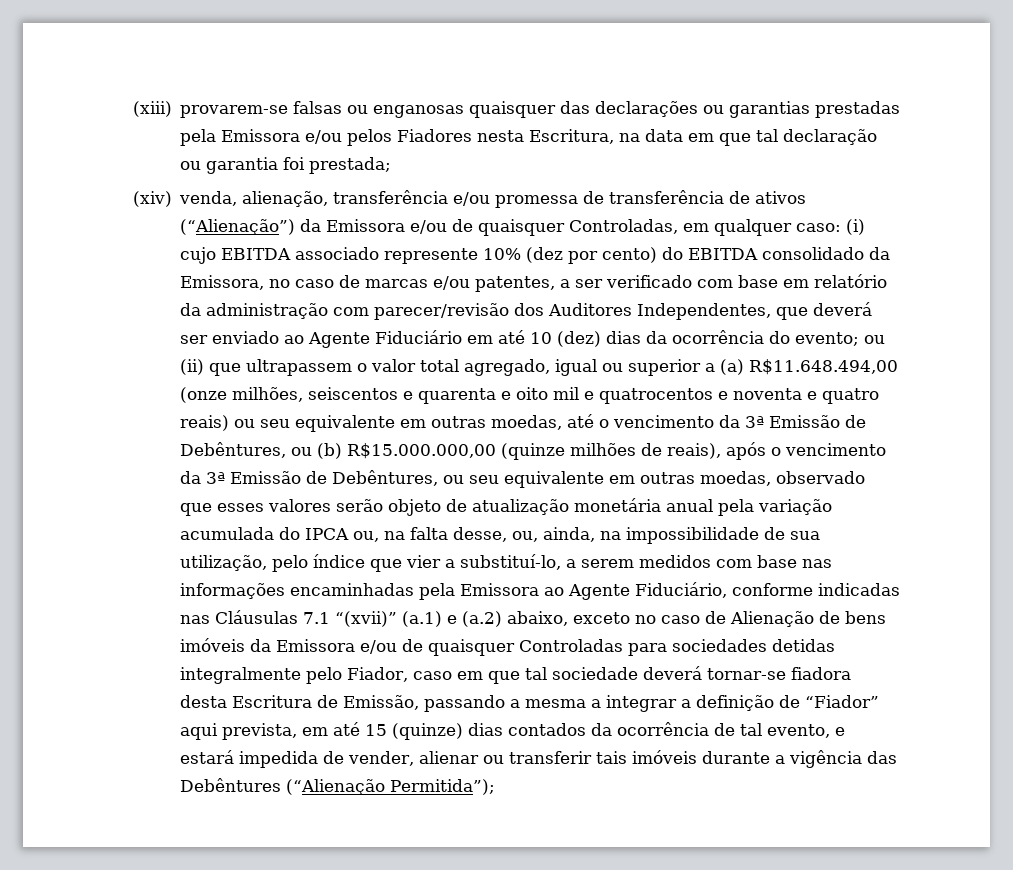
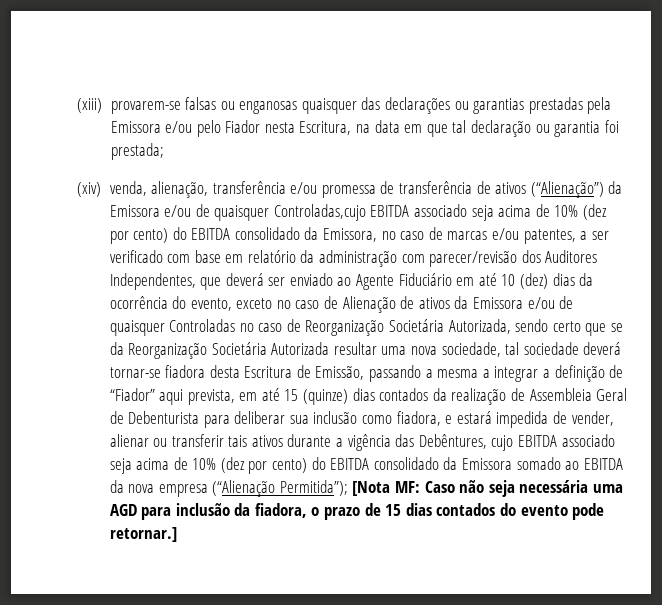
- (xiii) provarem-se falsas ou enganosas quaisquer das declarações ou garantias prestadas pela Emissora e/ou pelos Fiadores nesta Escritura, na data em que tal declaração ou garantia foi prestada;
+ (xiii) provarem-se falsas ou enganosas quaisquer das declarações ou garantias prestadas pela Emissora e/ou pelo Fiador nesta Escritura, na data em que tal declaração ou garantia foi prestada;
- (xiv) venda, alienação, transferência e/ou promessa de transferência de ativos (“Alienação”) da Emissora e/ou de quaisquer Controladas, em qualquer caso: (i) cujo EBITDA associado represente 10% (dez por cento) do EBITDA consolidado da Emissora, no caso de marcas e/ou patentes, a ser verificado com base em relatório da administração com parecer/revisão dos Auditores Independentes, que deverá ser enviado ao Agente Fiduciário em até 10 (dez) dias da ocorrência do evento; ou (ii) que ultrapassem o valor total agregado, igual ou superior a (a) R$11.648.494,00 (onze milhões, seiscentos e quarenta e oito mil e quatrocentos e noventa e quatro reais) ou seu equivalente em outras moedas, até o vencimento da 3ª Emissão de Debêntures, ou (b) R$15.000.000,00 (quinze milhões de reais), após o vencimento da 3ª Emissão de Debêntures, ou seu equivalente em outras moedas, observado que esses valores serão objeto de atualização monetária anual pela variação acumulada do IPCA ou, na falta desse, ou, ainda, na impossibilidade de sua utilização, pelo índice que vier a substituí-lo, a serem medidos com base nas informações encaminhadas pela Emissora ao Agente Fiduciário, conforme indicadas nas Cláusulas 7.1 “(xvii)” (a.1) e (a.2) abaixo, exceto no caso de Alienação de bens imóveis da Emissora e/ou de quaisquer Controladas para sociedades detidas integralmente pelo Fiador, caso em que tal sociedade deverá tornar-se fiadora desta Escritura de Emissão, passando a mesma a integrar a definição de “Fiador” aqui prevista, em até 15 (quinze) dias contados da ocorrência de tal evento, e estará impedida de vender, alienar ou transferir tais imóveis durante a vigência das Debêntures (“Alienação Permitida”);
+ (xiv) venda, alienação, transferência e/ou promessa de transferência de ativos (“Alienação”) da Emissora e/ou de quaisquer Controladas,cujo EBITDA associado seja acima de 10% (dez por cento) do EBITDA consolidado da Emissora, no caso de marcas e/ou patentes, a ser verificado com base em relatório da administração com parecer/revisão dos Auditores Independentes, que deverá ser enviado ao Agente Fiduciário em até 10 (dez) dias da ocorrência do evento, exceto no caso de Alienação de ativos da Emissora e/ou de quaisquer Controladas no caso de Reorganização Societária Autorizada, sendo certo que se da Reorganização Societária Autorizada resultar uma nova sociedade, tal sociedade deverá tornar-se fiadora desta Escritura de Emissão, passando a mesma a integrar a definição de “Fiador” aqui prevista, em até 15 (quinze) dias contados da realização de Assembleia Geral de Debenturista para deliberar sua inclusão como fiadora, e estará impedida de vender, alienar ou transferir tais ativos durante a vigência das Debêntures, cujo EBITDA associado seja acima de 10% (dez por cento) do EBITDA consolidado da Emissora somado ao EBITDA da nova empresa (“Alienação Permitida”); [Nota MF: Caso não seja necessária uma AGD para inclusão da fiadora, o prazo de 15 dias contados do evento pode retornar.]

